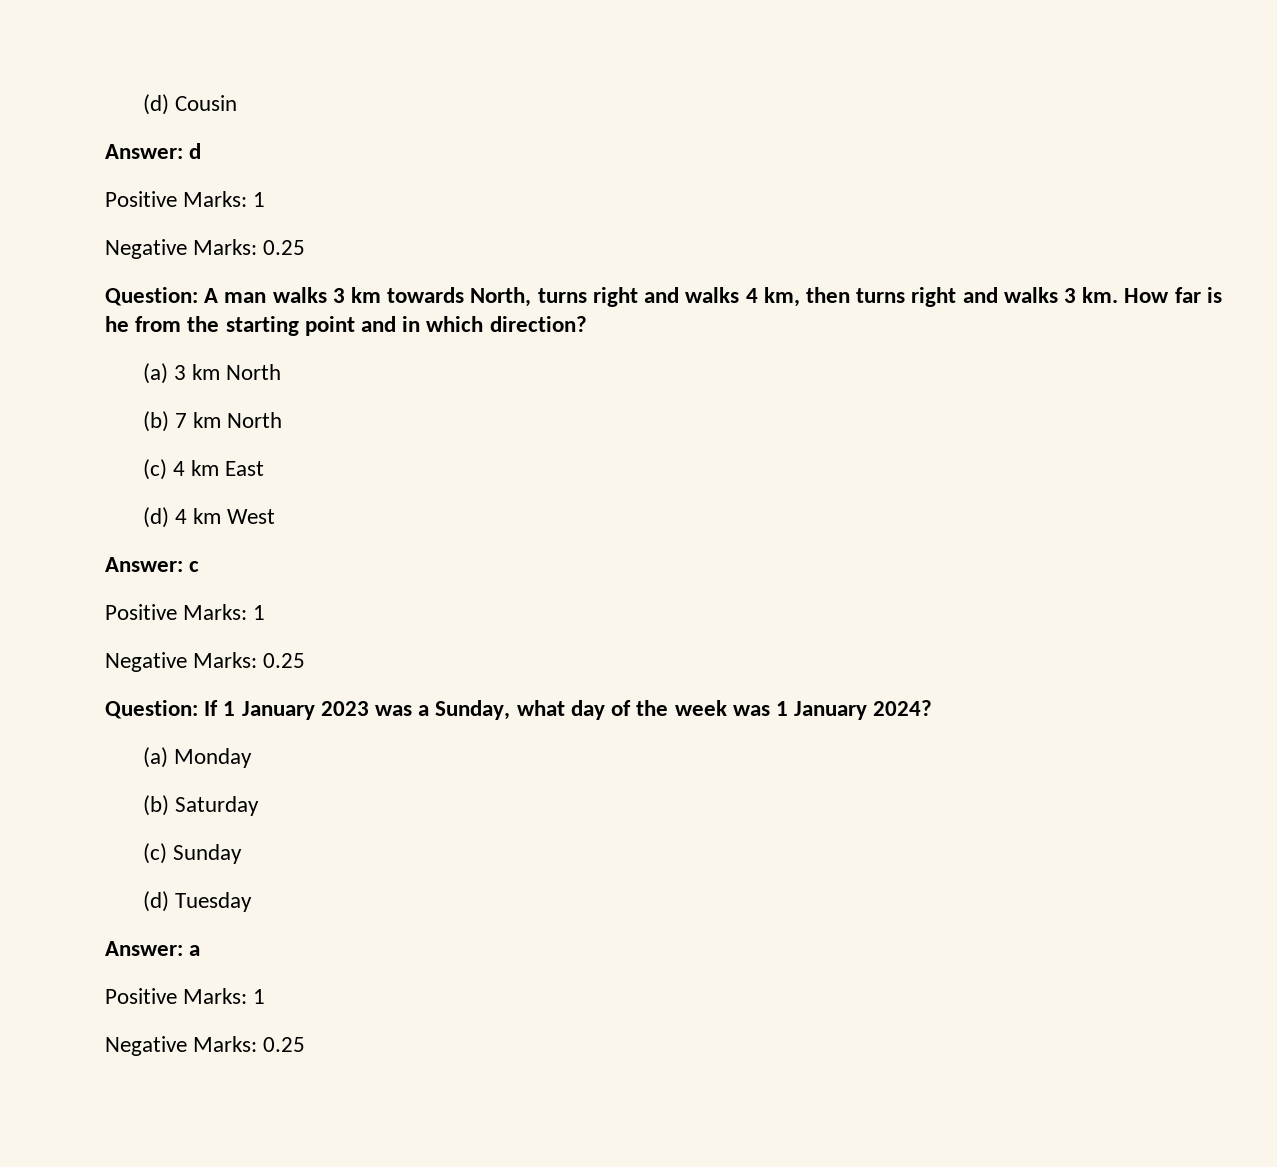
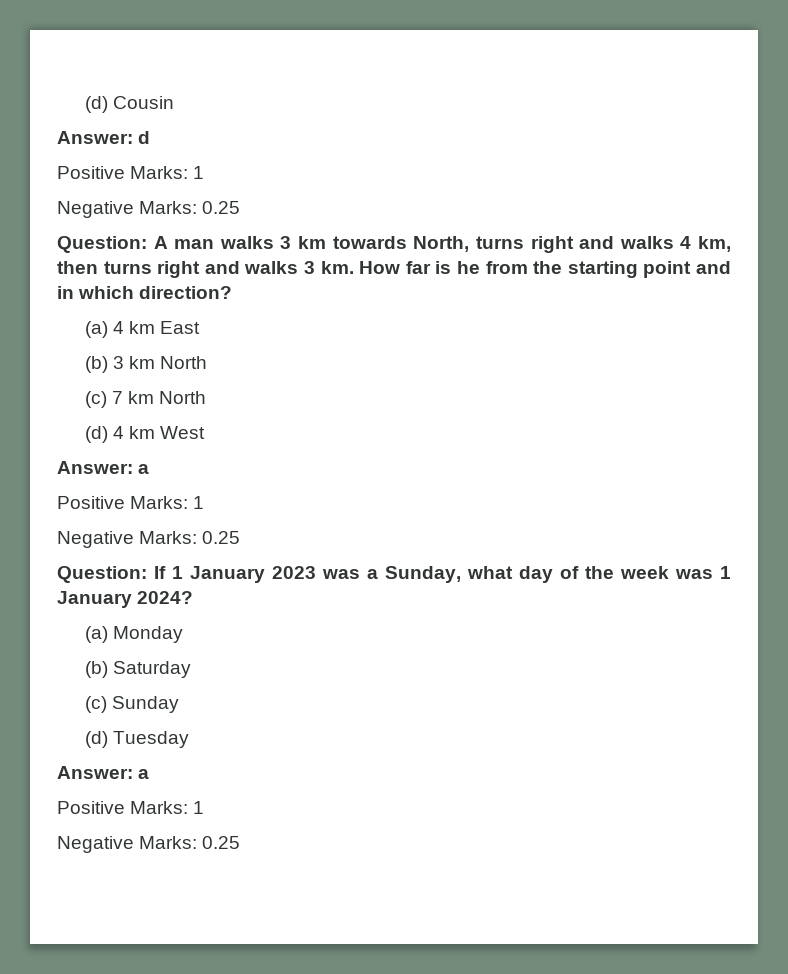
- (a) 3 km North
+ (a) 4 km East
+ (b) 3 km North
- (b) 7 km North
+ (c) 7 km North
- (c) 4 km East
  (d) 4 km West
- Answer: c
+ Answer: a

